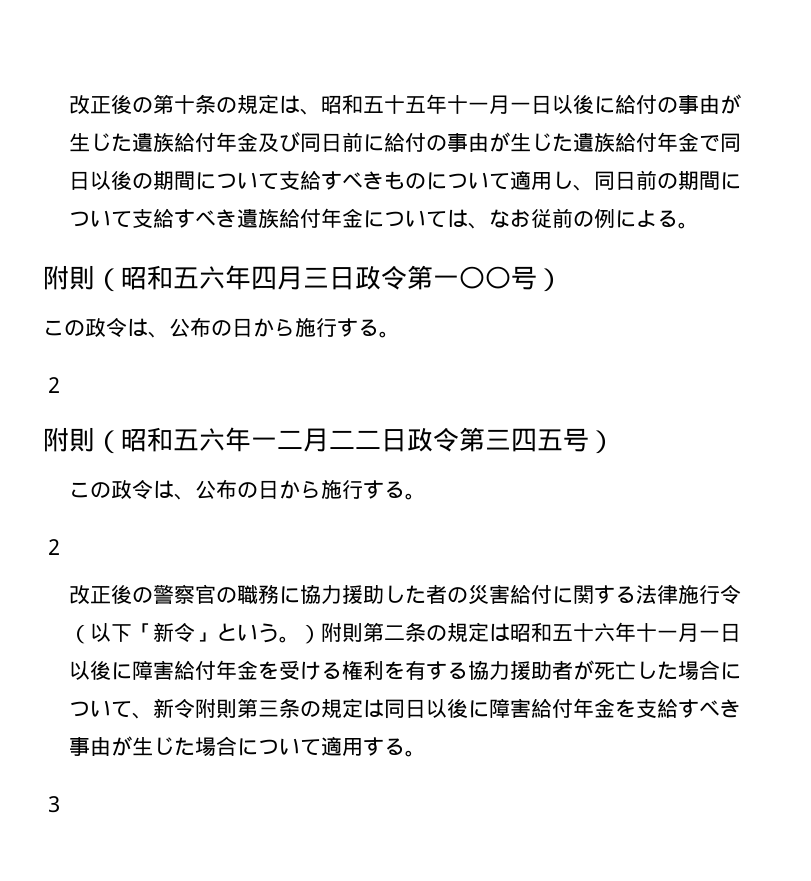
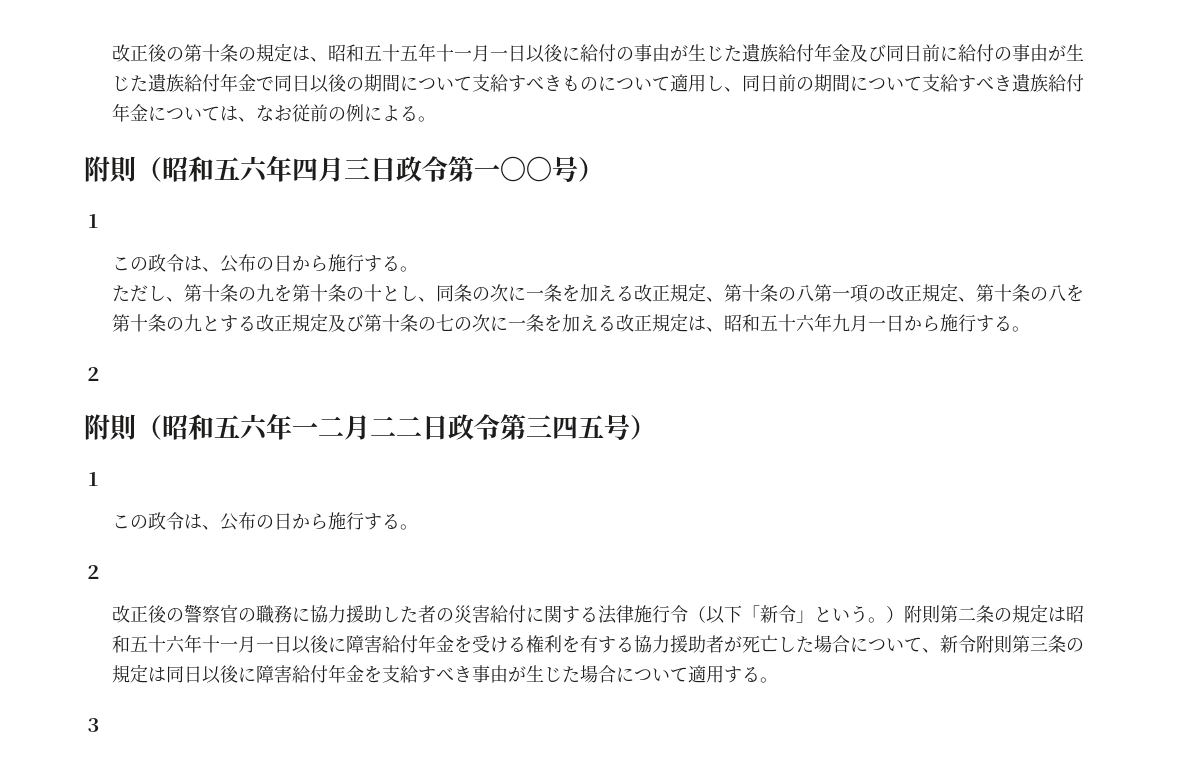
  附則（昭和五六年四月三日政令第一〇〇号）
+ １
  この政令は、公布の日から施行する。
+ ただし、第十条の九を第十条の十とし、同条の次に一条を加える改正規定、第十条の八第一項の改正規定、第十条の八を第十条の九とする改正規定及び第十条の七の次に一条を加える改正規定は、昭和五十六年九月一日から施行する。
  附則（昭和五六年一二月二二日政令第三四五号）
+ １

